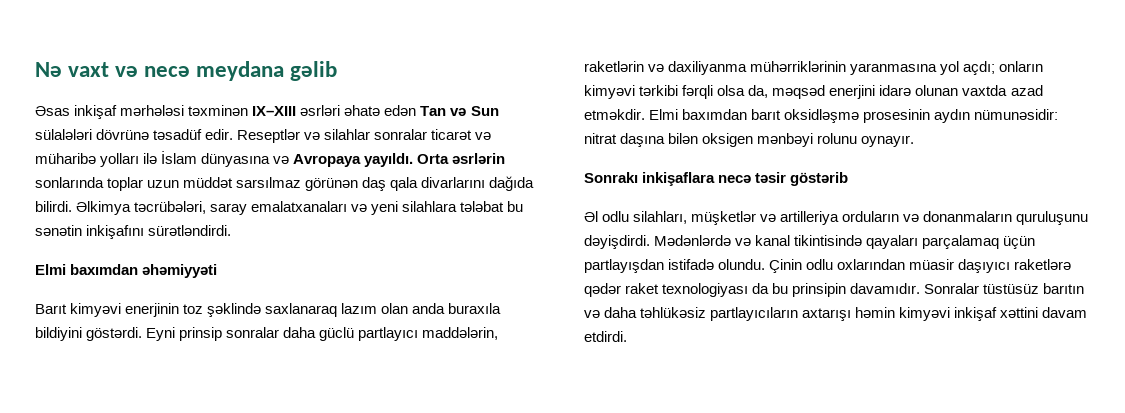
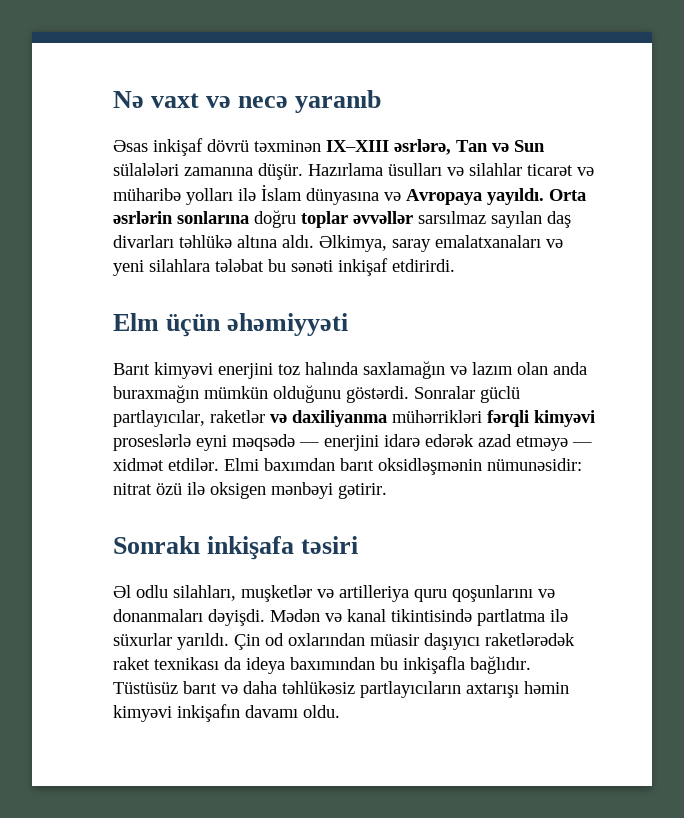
- Nə vaxt və necə meydana gəlib
+ Nə vaxt və necə yaranıb
- Əsas inkişaf mərhələsi təxminən IX–XIII əsrləri əhatə edən Tan və Sun sülalələri dövrünə təsadüf edir. Reseptlər və silahlar sonralar ticarət və müharibə yolları ilə İslam dünyasına və Avropaya yayıldı.
+ Əsas inkişaf dövrü təxminən IX–XIII əsrlərə, Tan və Sun sülalələri zamanına düşür. Hazırlama üsulları və silahlar ticarət və müharibə yolları ilə İslam dünyasına və Avropaya yayıldı.
- Orta əsrlərin sonlarında toplar uzun müddət sarsılmaz görünən daş qala divarlarını dağıda bilirdi. Əlkimya təcrübələri, saray emalatxanaları və yeni silahlara tələbat bu sənətin inkişafını sürətləndirdi.
- Elmi baxımdan əhəmiyyəti
- Barıt kimyəvi enerjinin toz şəklində saxlanaraq lazım olan anda buraxıla bildiyini göstərdi. Eyni prinsip sonralar daha güclü partlayıcı maddələrin, raketlərin və daxiliyanma mühərriklərinin yaranmasına yol açdı; onların kimyəvi tərkibi fərqli olsa da, məqsəd enerjini idarə olunan vaxtda azad etməkdir. Elmi baxımdan barıt oksidləşmə prosesinin aydın nümunəsidir: nitrat daşına bilən oksigen mənbəyi rolunu oynayır.
- Sonrakı inkişaflara necə təsir göstərib
+ Orta əsrlərin sonlarına doğru toplar əvvəllər sarsılmaz sayılan daş divarları təhlükə altına aldı. Əlkimya, saray emalatxanaları və yeni silahlara tələbat bu sənəti inkişaf etdirirdi.
+ Elm üçün əhəmiyyəti
+ Barıt kimyəvi enerjini toz halında saxlamağın və lazım olan anda buraxmağın mümkün olduğunu göstərdi. Sonralar güclü partlayıcılar, raketlər və daxiliyanma mühərrikləri fərqli kimyəvi proseslərlə eyni məqsədə — enerjini idarə edərək azad etməyə — xidmət etdilər. Elmi baxımdan barıt oksidləşmənin nümunəsidir: nitrat özü ilə oksigen mənbəyi gətirir.
+ Sonrakı inkişafa təsiri
- Əl odlu silahları, müşketlər və artilleriya orduların və donanmaların quruluşunu dəyişdirdi. Mədənlərdə və kanal tikintisində qayaları parçalamaq üçün partlayışdan istifadə olundu. Çinin odlu oxlarından müasir daşıyıcı raketlərə qədər raket texnologiyası da bu prinsipin davamıdır. Sonralar tüstüsüz barıtın və daha təhlükəsiz partlayıcıların axtarışı həmin kimyəvi inkişaf xəttini davam etdirdi.
+ Əl odlu silahları, muşketlər və artilleriya quru qoşunlarını və donanmaları dəyişdi. Mədən və kanal tikintisində partlatma ilə süxurlar yarıldı. Çin od oxlarından müasir daşıyıcı raketlərədək raket texnikası da ideya baxımından bu inkişafla bağlıdır. Tüstüsüz barıt və daha təhlükəsiz partlayıcıların axtarışı həmin kimyəvi inkişafın davamı oldu.

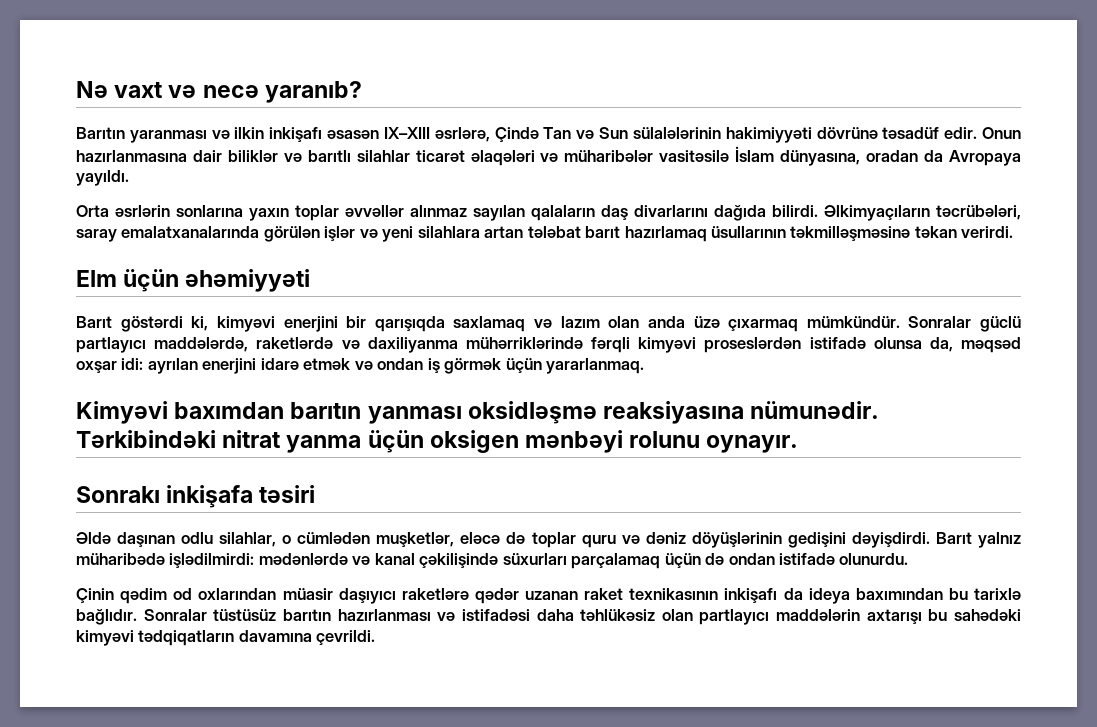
- Nə vaxt və necə yaranıb
- Əsas inkişaf dövrü təxminən IX–XIII əsrlərə, Tan və Sun sülalələri zamanına düşür. Hazırlama üsulları və silahlar ticarət və müharibə yolları ilə İslam dünyasına və Avropaya yayıldı. Orta əsrlərin sonlarına doğru toplar əvvəllər sarsılmaz sayılan daş divarları təhlükə altına aldı. Əlkimya, saray emalatxanaları və yeni silahlara tələbat bu sənəti inkişaf etdirirdi.
+ Nə vaxt və necə yaranıb?
+ Barıtın yaranması və ilkin inkişafı əsasən IX–XIII əsrlərə, Çində Tan və Sun sülalələrinin hakimiyyəti dövrünə təsadüf edir. Onun hazırlanmasına dair biliklər və barıtlı silahlar ticarət əlaqələri və müharibələr vasitəsilə İslam dünyasına, oradan da Avropaya yayıldı.
+ Orta əsrlərin sonlarına yaxın toplar əvvəllər alınmaz sayılan qalaların daş divarlarını dağıda bilirdi. Əlkimyaçıların təcrübələri, saray emalatxanalarında görülən işlər və yeni silahlara artan tələbat barıt hazırlamaq üsullarının təkmilləşməsinə təkan verirdi.
  Elm üçün əhəmiyyəti
- Barıt kimyəvi enerjini toz halında saxlamağın və lazım olan anda buraxmağın mümkün olduğunu göstərdi. Sonralar güclü partlayıcılar, raketlər və daxiliyanma mühərrikləri fərqli kimyəvi proseslərlə eyni məqsədə — enerjini idarə edərək azad etməyə — xidmət etdilər. Elmi baxımdan barıt oksidləşmənin nümunəsidir: nitrat özü ilə oksigen mənbəyi gətirir.
+ Barıt göstərdi ki, kimyəvi enerjini bir qarışıqda saxlamaq və lazım olan anda üzə çıxarmaq mümkündür. Sonralar güclü partlayıcı maddələrdə, raketlərdə və daxiliyanma mühərriklərində fərqli kimyəvi proseslərdən istifadə olunsa da, məqsəd oxşar idi: ayrılan enerjini idarə etmək və ondan iş görmək üçün yararlanmaq.
+ Kimyəvi baxımdan barıtın yanması oksidləşmə reaksiyasına nümunədir. Tərkibindəki nitrat yanma üçün oksigen mənbəyi rolunu oynayır.
  Sonrakı inkişafa təsiri
- Əl odlu silahları, muşketlər və artilleriya quru qoşunlarını və donanmaları dəyişdi. Mədən və kanal tikintisində partlatma ilə süxurlar yarıldı. Çin od oxlarından müasir daşıyıcı raketlərədək raket texnikası da ideya baxımından bu inkişafla bağlıdır. Tüstüsüz barıt və daha təhlükəsiz partlayıcıların axtarışı həmin kimyəvi inkişafın davamı oldu.
+ Əldə daşınan odlu silahlar, o cümlədən muşketlər, eləcə də toplar quru və dəniz döyüşlərinin gedişini dəyişdirdi. Barıt yalnız müharibədə işlədilmirdi: mədənlərdə və kanal çəkilişində süxurları parçalamaq üçün də ondan istifadə olunurdu.
+ Çinin qədim od oxlarından müasir daşıyıcı raketlərə qədər uzanan raket texnikasının inkişafı da ideya baxımından bu tarixlə bağlıdır. Sonralar tüstüsüz barıtın hazırlanması və istifadəsi daha təhlükəsiz olan partlayıcı maddələrin axtarışı bu sahədəki kimyəvi tədqiqatların davamına çevrildi.

